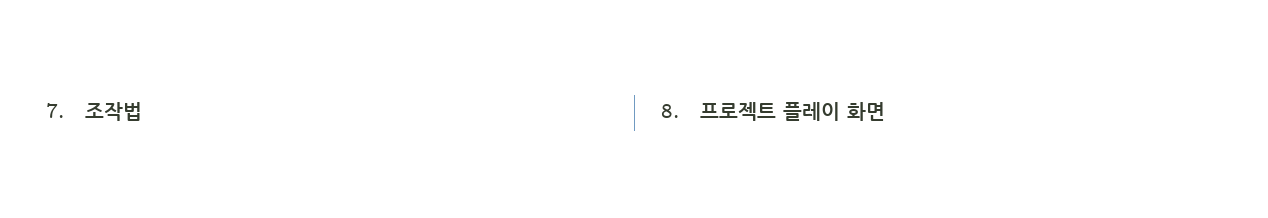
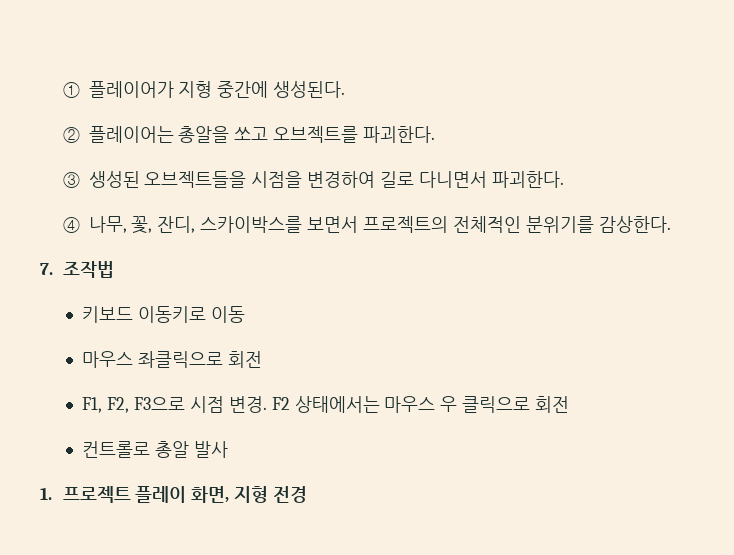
+ ① 플레이어가 지형 중간에 생성된다.
+ ② 플레이어는 총알을 쏘고 오브젝트를 파괴한다.
+ ③ 생성된 오브젝트들을 시점을 변경하여 길로 다니면서 파괴한다.
+ ④ 나무, 꽃, 잔디, 스카이박스를 보면서 프로젝트의 전체적인 분위기를 감상한다.
  7. 조작법
- 8. 프로젝트 플레이 화면
+ 키보드 이동키로 이동
+ 마우스 좌클릭으로 회전
+ F1, F2, F3으로 시점 변경. F2 상태에서는 마우스 우 클릭으로 회전
+ 컨트롤로 총알 발사
+ 1. 프로젝트 플레이 화면, 지형 전경

